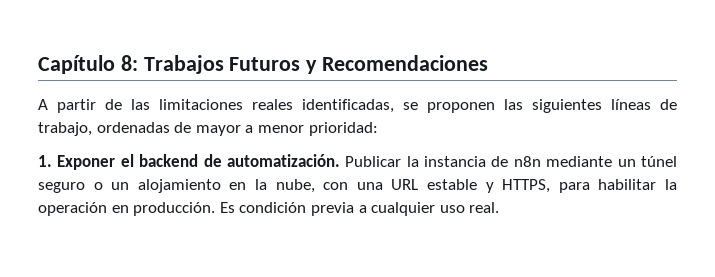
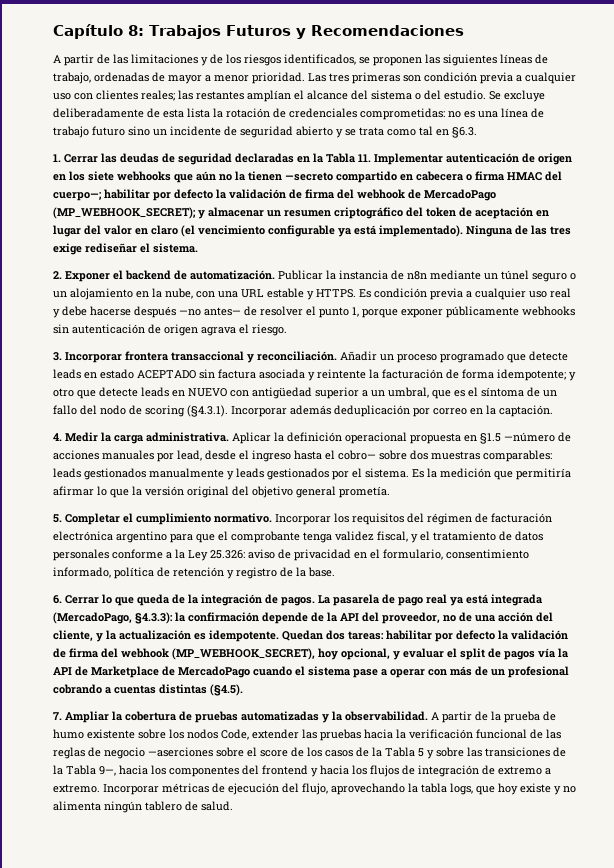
- A partir de las limitaciones reales identificadas, se proponen las siguientes líneas de trabajo, ordenadas de mayor a menor prioridad:
- 1. Exponer el backend de automatización.
+ A partir de las limitaciones y de los riesgos identificados, se proponen las siguientes líneas de trabajo, ordenadas de mayor a menor prioridad. Las tres primeras son condición previa a cualquier uso con clientes reales; las restantes amplían el alcance del sistema o del estudio. Se excluye deliberadamente de esta lista la rotación de credenciales comprometidas: no es una línea de trabajo futuro sino un incidente de seguridad abierto y se trata como tal en §6.3.
+ 1. Cerrar las deudas de seguridad declaradas en la Tabla 11. Implementar autenticación de origen en los siete webhooks que aún no la tienen —secreto compartido en cabecera o firma HMAC del cuerpo—; habilitar por defecto la validación de firma del webhook de MercadoPago (MP_WEBHOOK_SECRET); y almacenar un resumen criptográfico del token de aceptación en lugar del valor en claro (el vencimiento configurable ya está implementado). Ninguna de las tres exige rediseñar el sistema.
+ 2. Exponer el backend de automatización.
- Publicar la instancia de n8n mediante un túnel seguro o un alojamiento en la nube, con una URL estable y HTTPS, para habilitar la operación en producción.
+ Publicar la instancia de n8n mediante un túnel seguro o un alojamiento en la nube, con una URL estable y HTTPS.
- Es condición previa a cualquier uso real.
+ Es condición previa a cualquier uso real y debe hacerse después —no antes— de resolver el punto 1, porque exponer públicamente webhooks sin autenticación de origen agrava el riesgo.
+ 3. Incorporar frontera transaccional y reconciliación. Añadir un proceso programado que detecte leads en estado ACEPTADO sin factura asociada y reintente la facturación de forma idempotente; y otro que detecte leads en NUEVO con antigüedad superior a un umbral, que es el síntoma de un fallo del nodo de scoring (§4.3.1). Incorporar además deduplicación por correo en la captación.
+ 4. Medir la carga administrativa. Aplicar la definición operacional propuesta en §1.5 —número de acciones manuales por lead, desde el ingreso hasta el cobro— sobre dos muestras comparables: leads gestionados manualmente y leads gestionados por el sistema. Es la medición que permitiría afirmar lo que la versión original del objetivo general prometía.
+ 5. Completar el cumplimiento normativo. Incorporar los requisitos del régimen de facturación electrónica argentino para que el comprobante tenga validez fiscal, y el tratamiento de datos personales conforme a la Ley 25.326: aviso de privacidad en el formulario, consentimiento informado, política de retención y registro de la base.
+ 6. Cerrar lo que queda de la integración de pagos. La pasarela de pago real ya está integrada (MercadoPago, §4.3.3): la confirmación depende de la API del proveedor, no de una acción del cliente, y la actualización es idempotente. Quedan dos tareas: habilitar por defecto la validación de firma del webhook (MP_WEBHOOK_SECRET), hoy opcional, y evaluar el split de pagos vía la API de Marketplace de MercadoPago cuando el sistema pase a operar con más de un profesional cobrando a cuentas distintas (§4.5).
+ 7. Ampliar la cobertura de pruebas automatizadas y la observabilidad. A partir de la prueba de humo existente sobre los nodos Code, extender las pruebas hacia la verificación funcional de las reglas de negocio —aserciones sobre el score de los casos de la Tabla 5 y sobre las transiciones de la Tabla 9—, hacia los componentes del frontend y hacia los flujos de integración de extremo a extremo. Incorporar métricas de ejecución del flujo, aprovechando la tabla logs, que hoy existe y no alimenta ningún tablero de salud.

